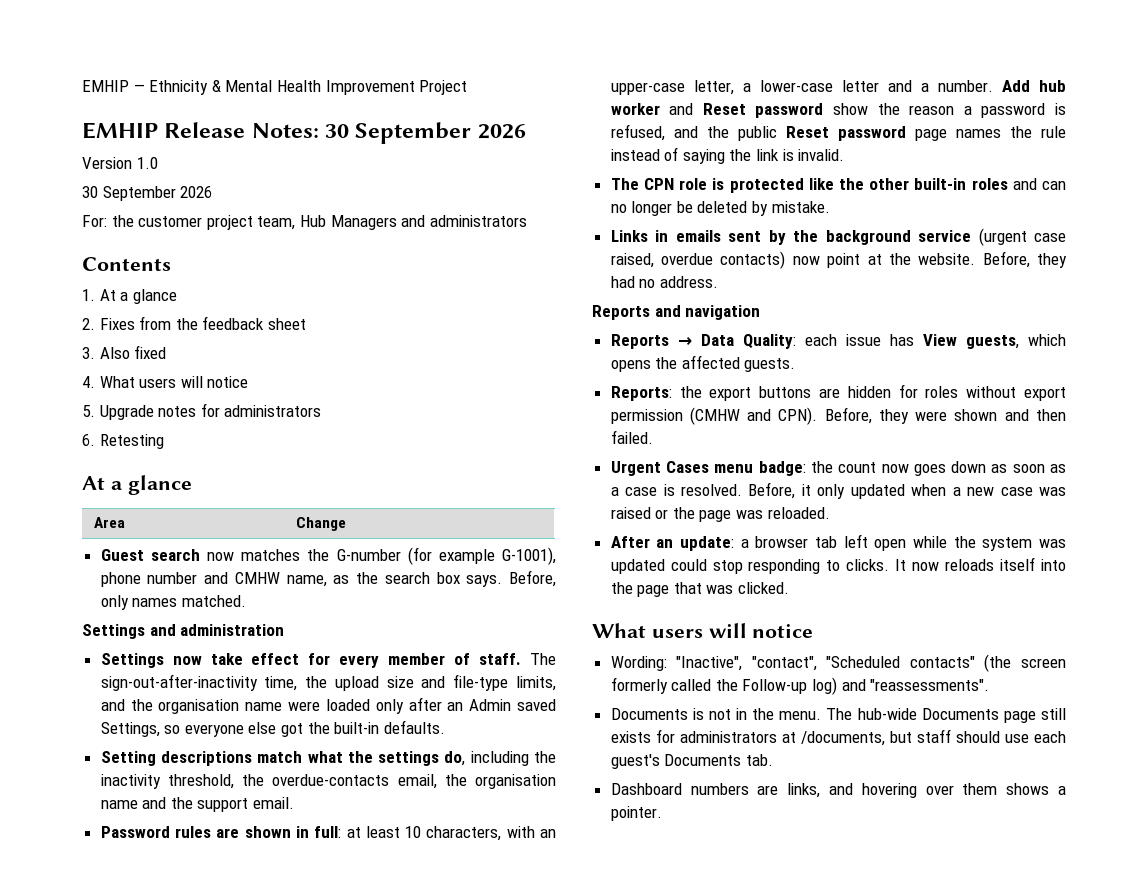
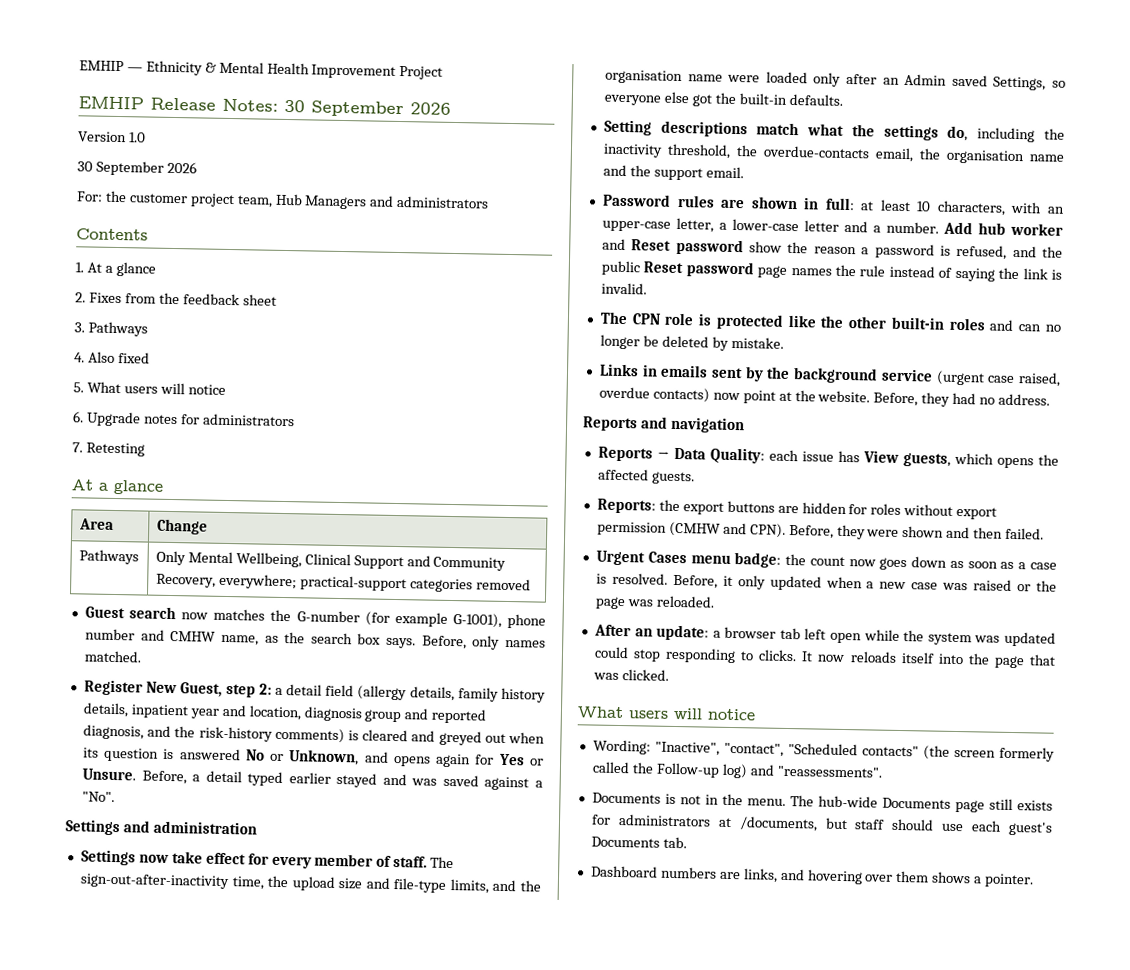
- 3. Also fixed
+ 3. Pathways
+ 4. Also fixed
- 4. What users will notice
- 5. Upgrade notes for administrators
+ 5. What users will notice
+ 6. Upgrade notes for administrators
- 6. Retesting
+ 7. Retesting
+ Pathways | Only Mental Wellbeing, Clinical Support and Community Recovery, everywhere; practical-support categories removed
+ Register New Guest, step 2: a detail field (allergy details, family history details, inpatient year and location, diagnosis group and reported diagnosis, and the risk-history comments) is cleared and greyed out when its question is answered No or Unknown, and opens again for Yes or Unsure. Before, a detail typed earlier stayed and was saved against a "No".

